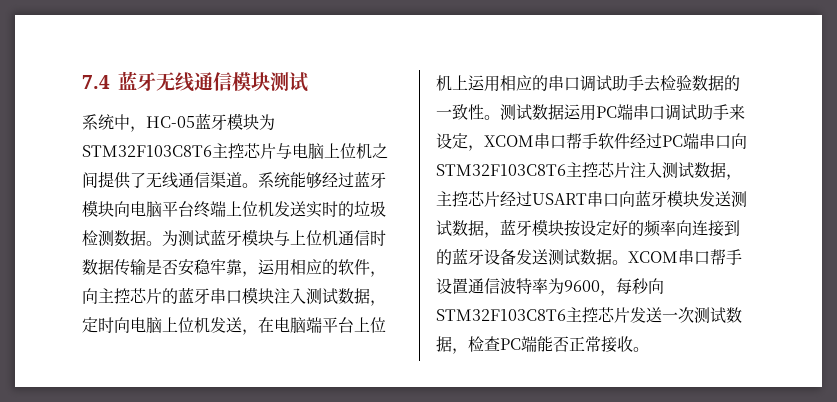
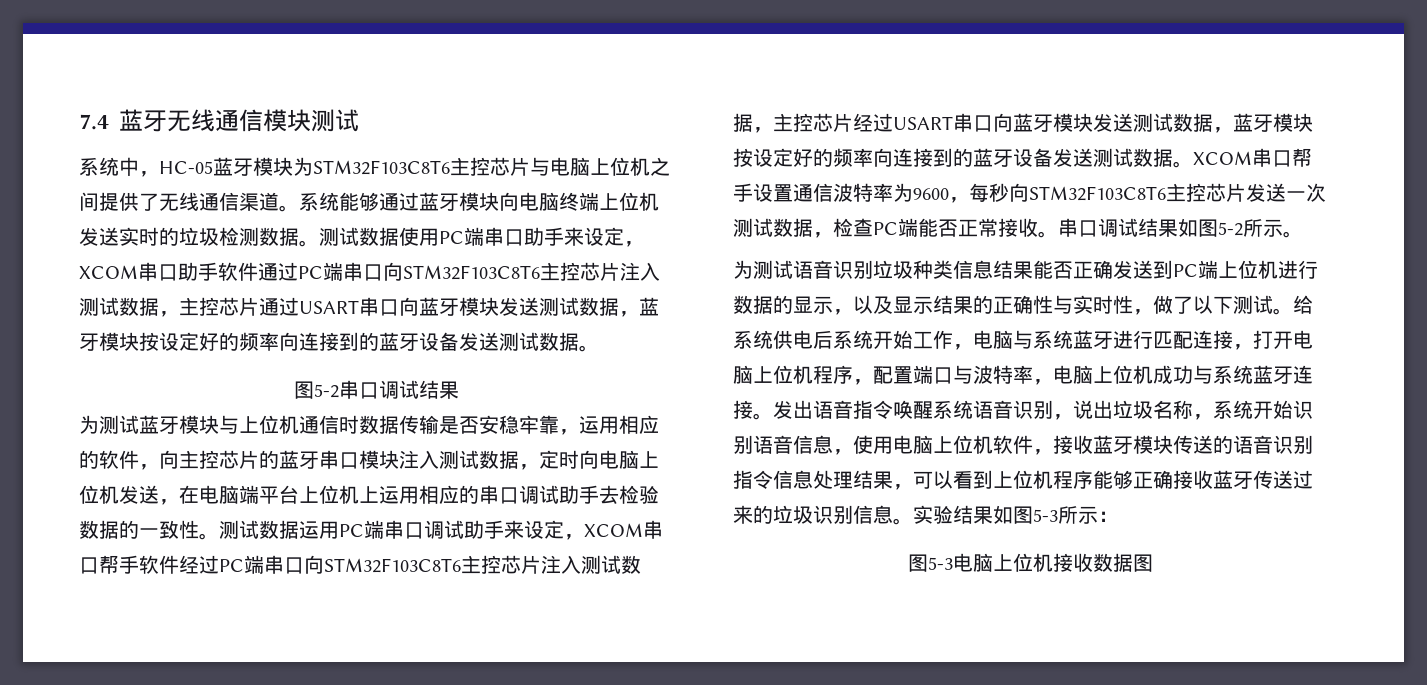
- 系统能够经过蓝牙模块向电脑平台终端上位机发送实时的垃圾检测数据。为测试蓝牙模块与上位机通信时数据传输是否安稳牢靠，运用相应的软件，向主控芯片的蓝牙串口模块注入测试数据，定时向电脑上位机发送，在电脑端平台上位机上运用相应的串口调试助手去检验数据的一致性。
+ 系统能够通过蓝牙模块向电脑终端上位机发送实时的垃圾检测数据。测试数据使用PC端串口助手来设定，XCOM串口助手软件通过PC端串口向STM32F103C8T6主控芯片注入测试数据，主控芯片通过USART串口向蓝牙模块发送测试数据，蓝牙模块按设定好的频率向连接到的蓝牙设备发送测试数据。
+ 图5-2串口调试结果
+ 为测试蓝牙模块与上位机通信时数据传输是否安稳牢靠，运用相应的软件，向主控芯片的蓝牙串口模块注入测试数据，定时向电脑上位机发送，在电脑端平台上位机上运用相应的串口调试助手去检验数据的一致性。
+ 串口调试结果如图5-2所示。
+ 为测试语音识别垃圾种类信息结果能否正确发送到PC端上位机进行数据的显示，以及显示结果的正确性与实时性，做了以下测试。给系统供电后系统开始工作，电脑与系统蓝牙进行匹配连接，打开电脑上位机程序，配置端口与波特率，电脑上位机成功与系统蓝牙连接。发出语音指令唤醒系统语音识别，说出垃圾名称，系统开始识别语音信息，使用电脑上位机软件，接收蓝牙模块传送的语音识别指令信息处理结果，可以看到上位机程序能够正确接收蓝牙传送过来的垃圾识别信息。实验结果如图5-3所示：
+ 图5-3电脑上位机接收数据图

